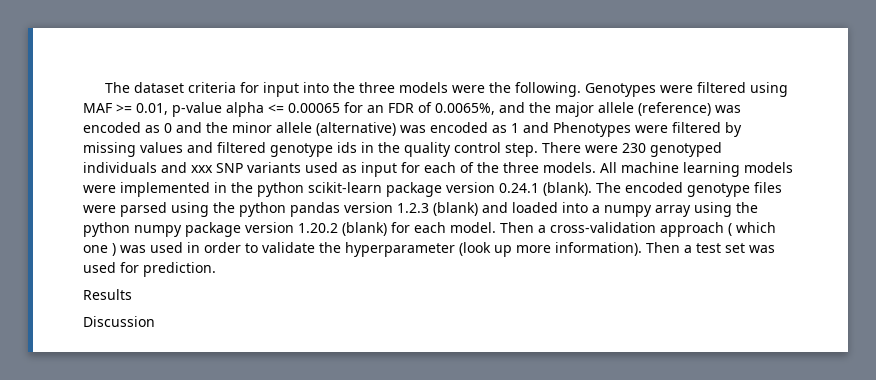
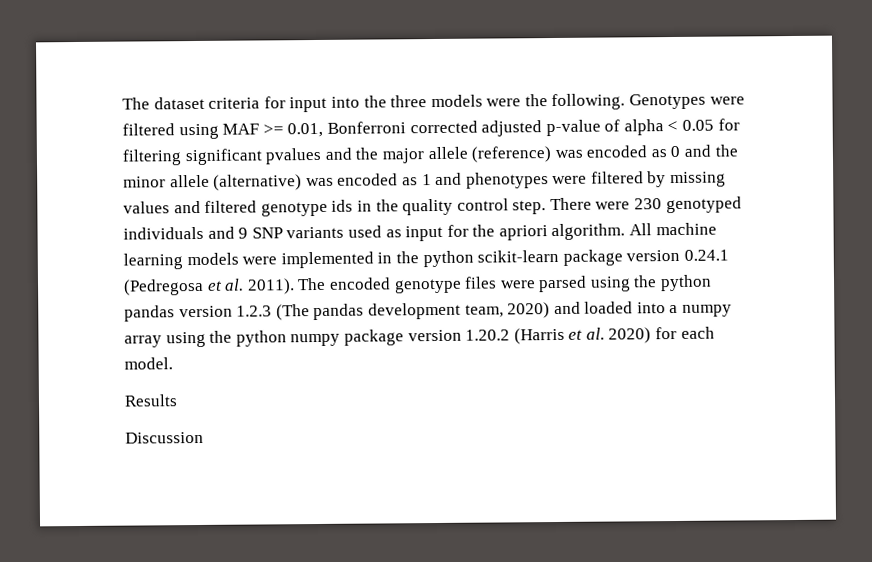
- Genotypes were filtered using MAF >= 0.01, p-value alpha <= 0.00065 for an FDR of 0.0065%, and the major allele (reference) was encoded as 0 and the minor allele (alternative) was encoded as 1 and Phenotypes were filtered by missing values and filtered genotype ids in the quality control step.
+ Genotypes were filtered using MAF >= 0.01, Bonferroni corrected adjusted p-value of alpha < 0.05 for filtering significant pvalues and the major allele (reference) was encoded as 0 and the minor allele (alternative) was encoded as 1 and phenotypes were filtered by missing values and filtered genotype ids in the quality control step.
- There were 230 genotyped individuals and xxx SNP variants used as input for each of the three models.
+ There were 230 genotyped individuals and 9 SNP variants used as input for the apriori algorithm.
- All machine learning models were implemented in the python scikit-learn package version 0.24.1 (blank).
+ All machine learning models were implemented in the python scikit-learn package version 0.24.1 (Pedregosa et al. 2011).
- The encoded genotype files were parsed using the python pandas version 1.2.3 (blank) and loaded into a numpy array using the python numpy package version 1.20.2 (blank) for each model. Then a cross-validation approach ( which one ) was used in order to validate the hyperparameter (look up more information). Then a test set was used for prediction.
+ The encoded genotype files were parsed using the python pandas version 1.2.3 (The pandas development team, 2020) and loaded into a numpy array using the python numpy package version 1.20.2 (Harris et al. 2020) for each model.

